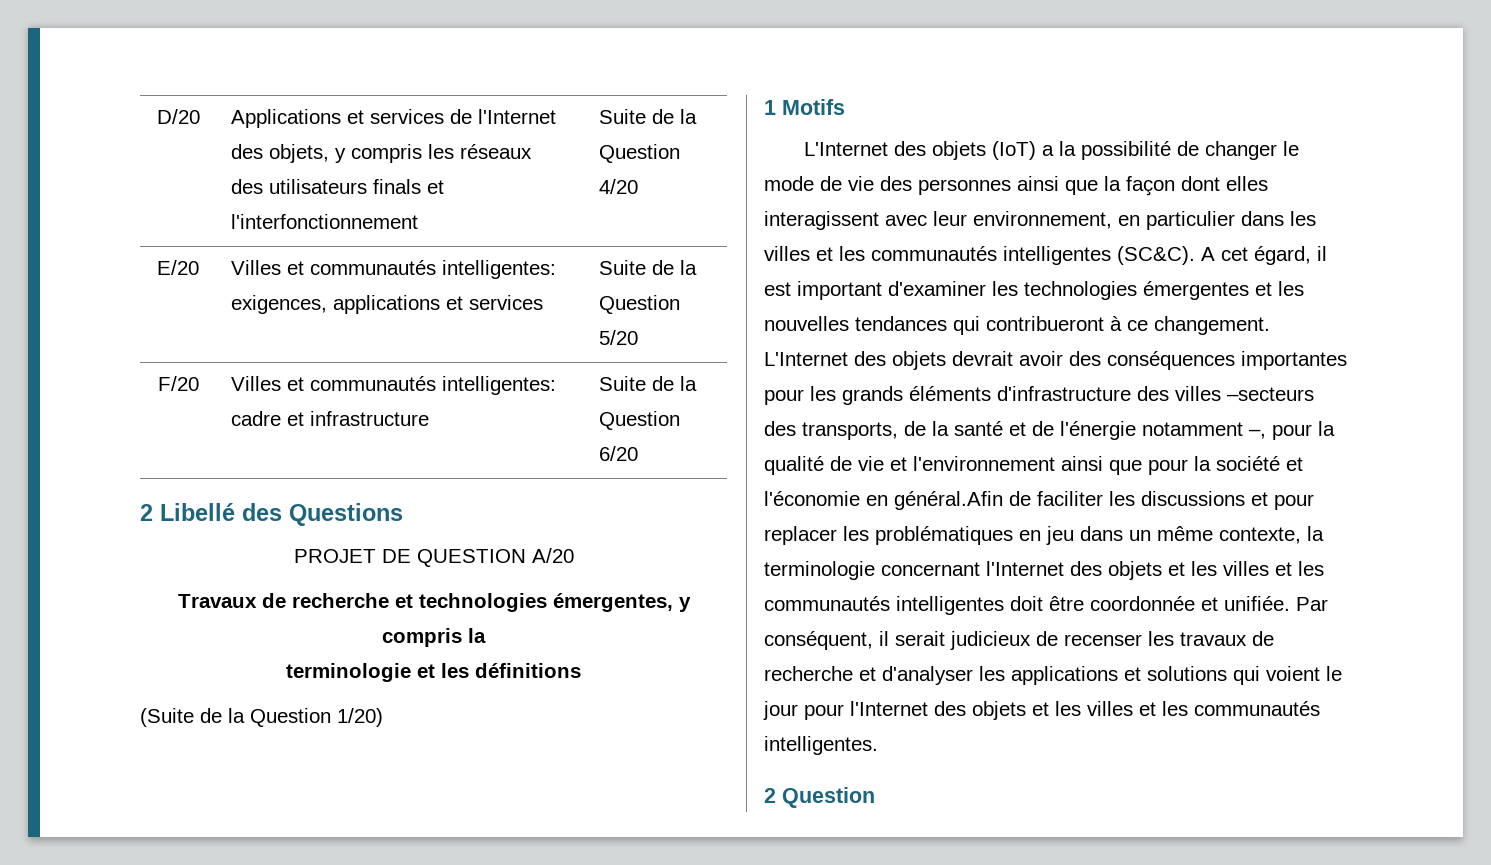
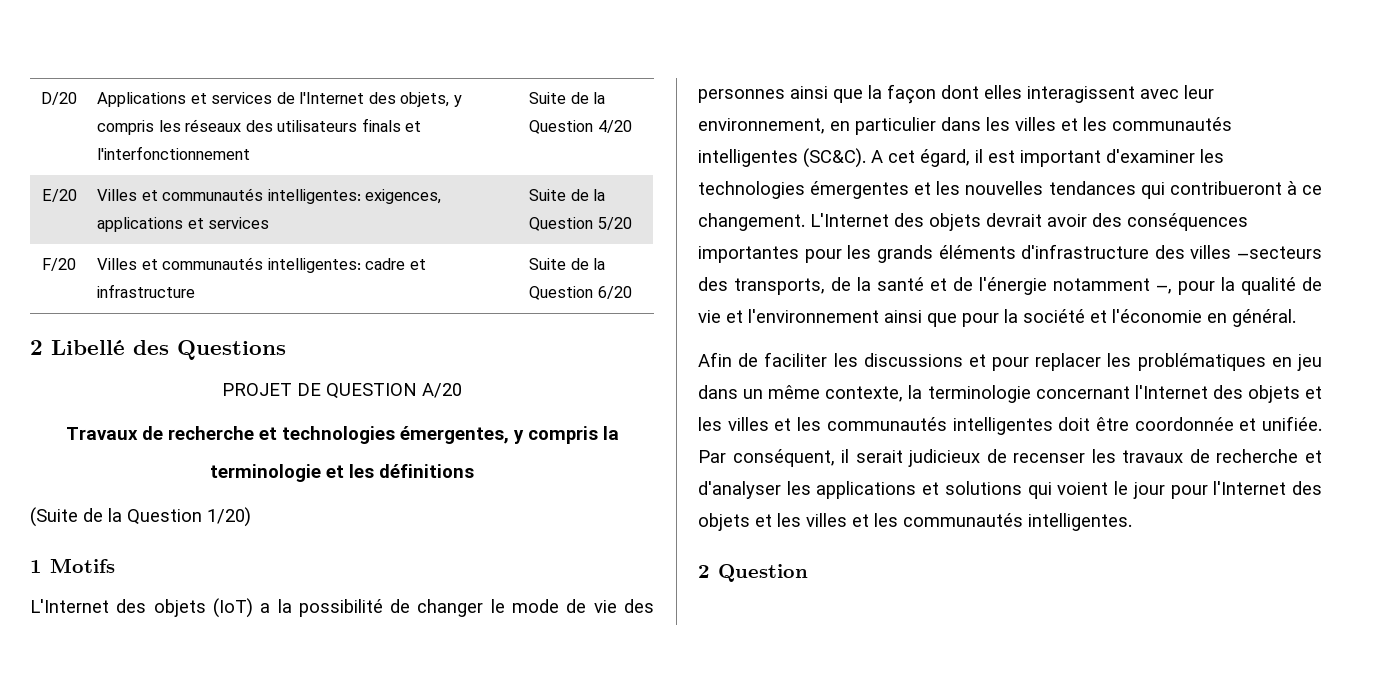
- L'Internet des objets devrait avoir des conséquences importantes pour les grands éléments d'infrastructure des villes –secteurs des transports, de la santé et de l'énergie notamment –, pour la qualité de vie et l'environnement ainsi que pour la société et l'économie en général.Afin de faciliter les discussions et pour replacer les problématiques en jeu dans un même contexte, la terminologie concernant l'Internet des objets et les villes et les communautés intelligentes doit être coordonnée et unifiée.
+ L'Internet des objets devrait avoir des conséquences importantes pour les grands éléments d'infrastructure des villes –secteurs des transports, de la santé et de l'énergie notamment –, pour la qualité de vie et l'environnement ainsi que pour la société et l'économie en général.
+ Afin de faciliter les discussions et pour replacer les problématiques en jeu dans un même contexte, la terminologie concernant l'Internet des objets et les villes et les communautés intelligentes doit être coordonnée et unifiée.

